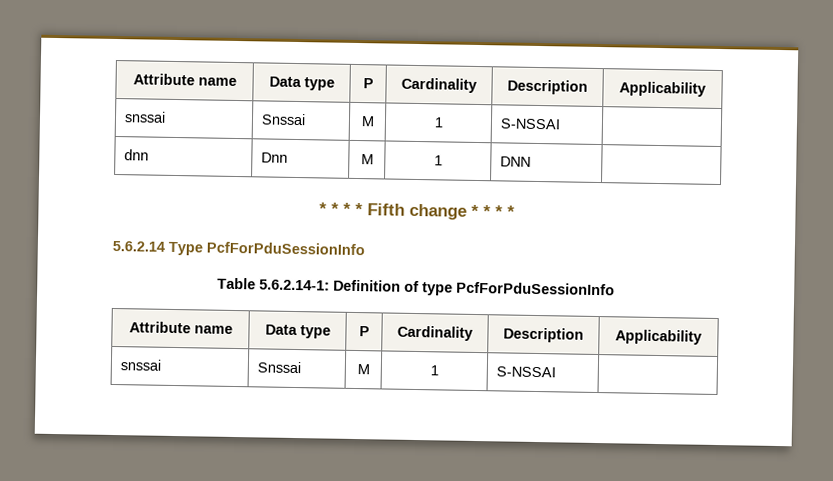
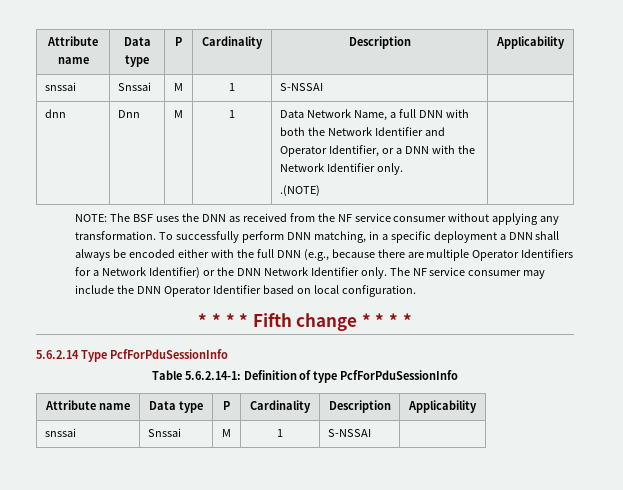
- dnn | Dnn | M | 1 | DNN |
+ dnn | Dnn | M | 1 | Data Network Name, a full DNN with both the Network Identifier and Operator Identifier, or a DNN with the Network Identifier only.
+ .(NOTE) |
+ NOTE: The BSF uses the DNN as received from the NF service consumer without applying any transformation. To successfully perform DNN matching, in a specific deployment a DNN shall always be encoded either with the full DNN (e.g., because there are multiple Operator Identifiers for a Network Identifier) or the DNN Network Identifier only. The NF service consumer may include the DNN Operator Identifier based on local configuration.

